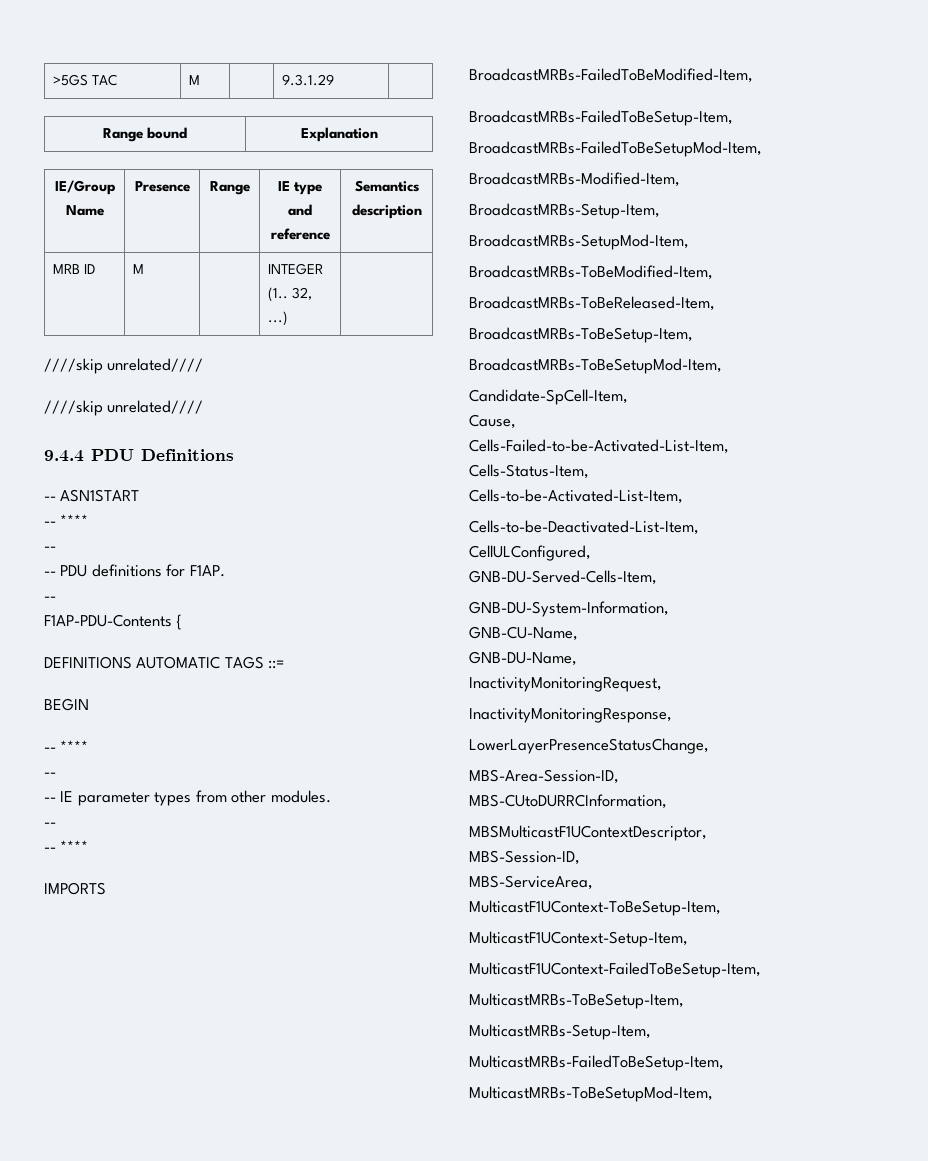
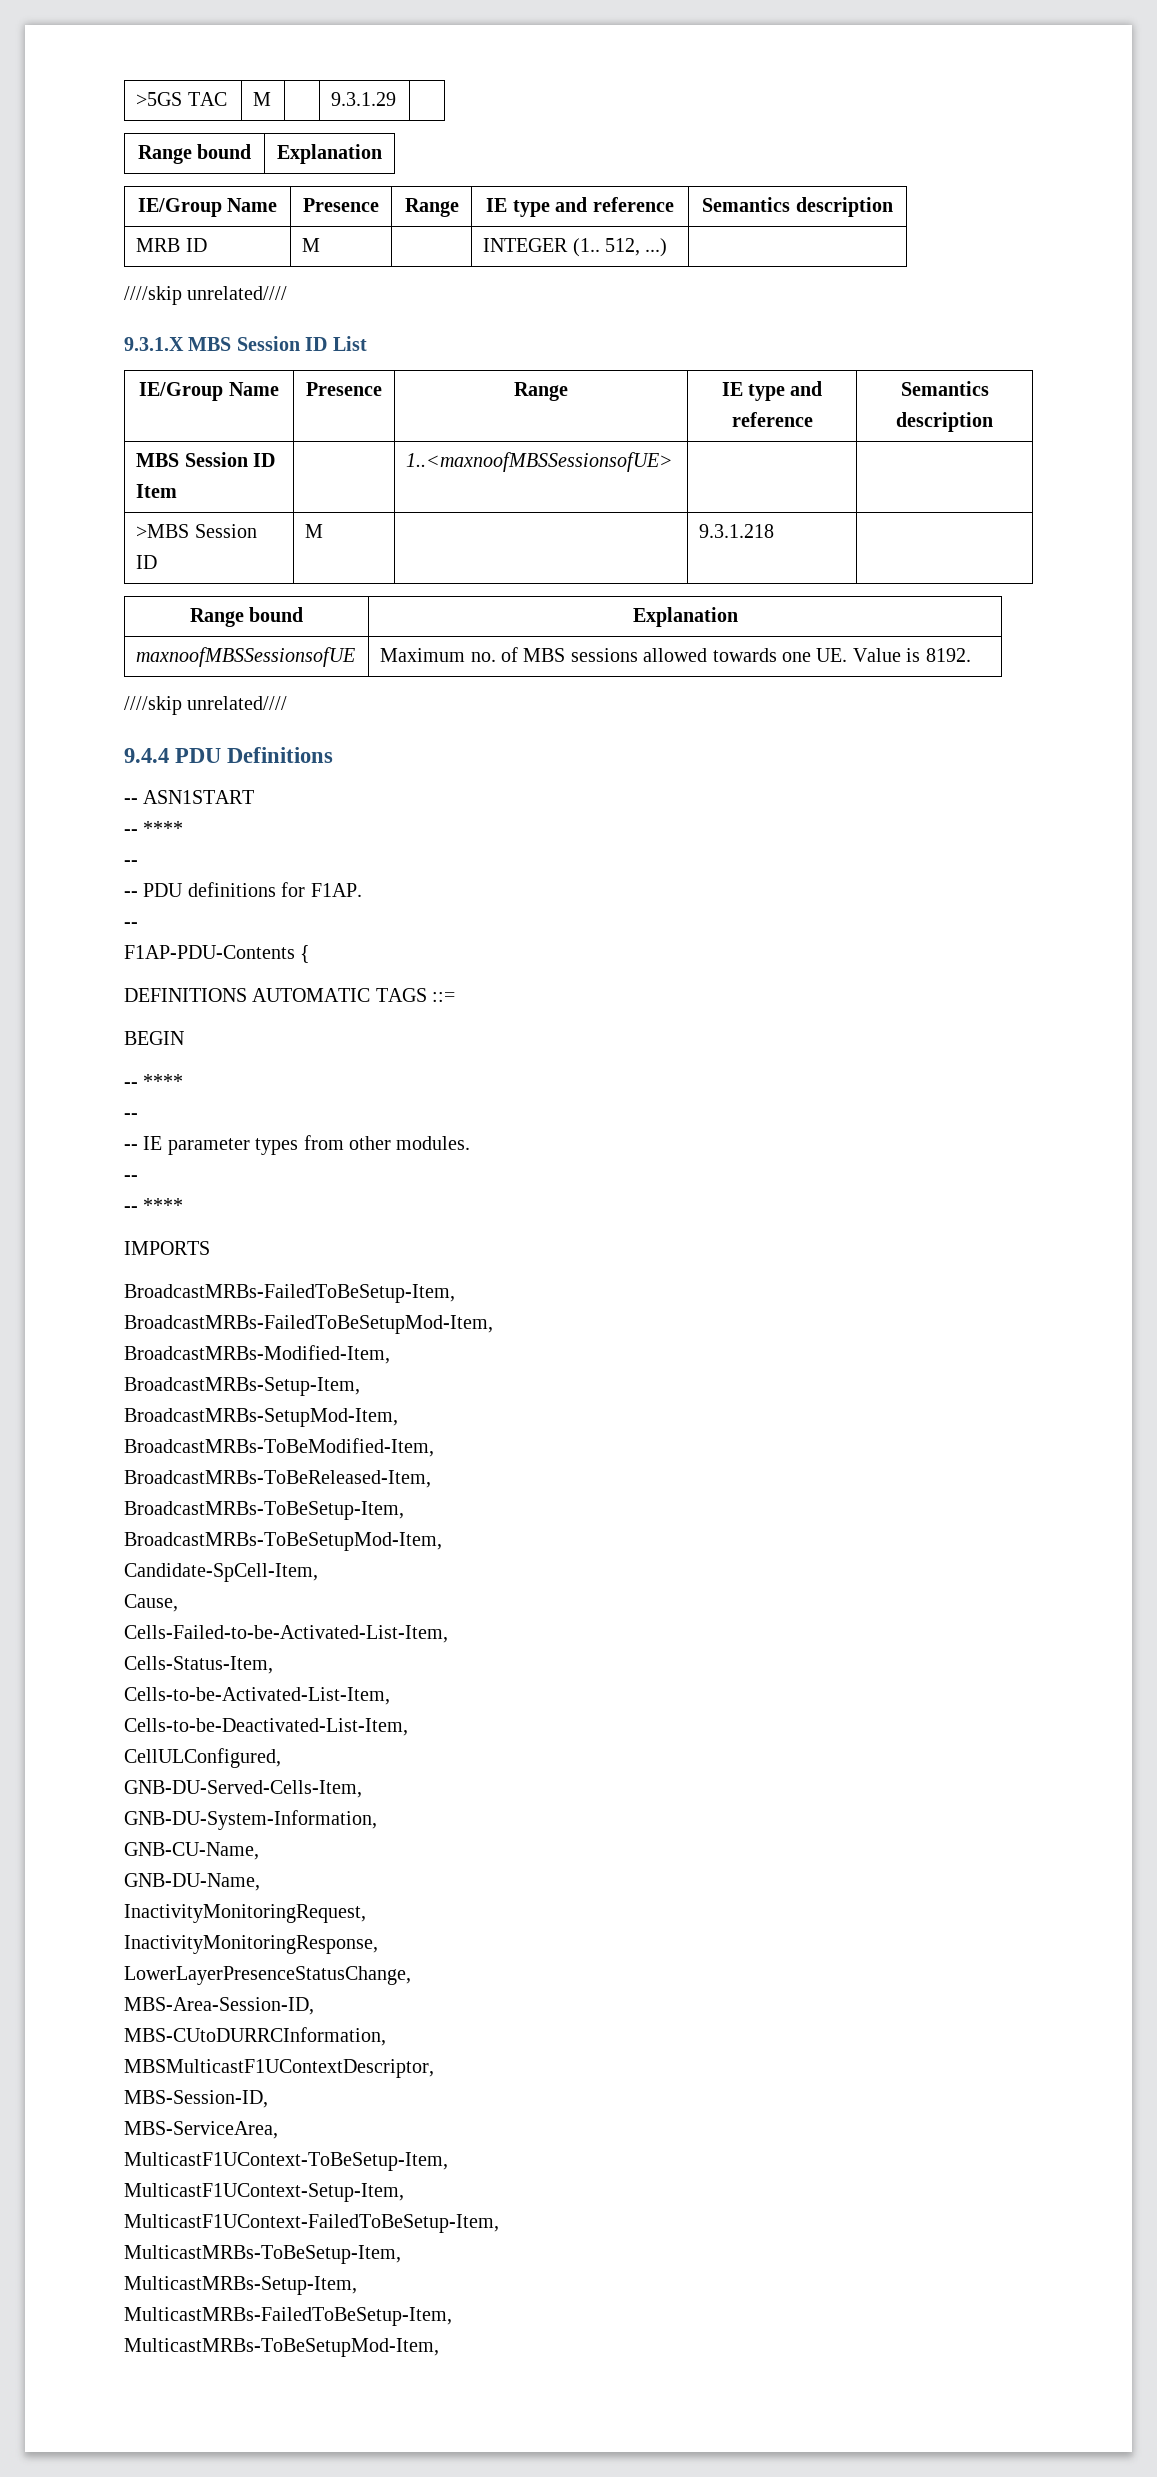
- MRB ID | M | | INTEGER (1.. 32, ...) |
+ MRB ID | M | | INTEGER (1.. 512, ...) |
+ 9.3.1.X MBS Session ID List
+ IE/Group Name | Presence | Range | IE type and reference | Semantics description
+ MBS Session ID Item | | 1..<maxnoofMBSSessionsofUE> | |
+ >MBS Session ID | M | | 9.3.1.218 |
+ Range bound | Explanation
+ maxnoofMBSSessionsofUE | Maximum no. of MBS sessions allowed towards one UE. Value is 8192.
- BroadcastMRBs-FailedToBeModified-Item,

